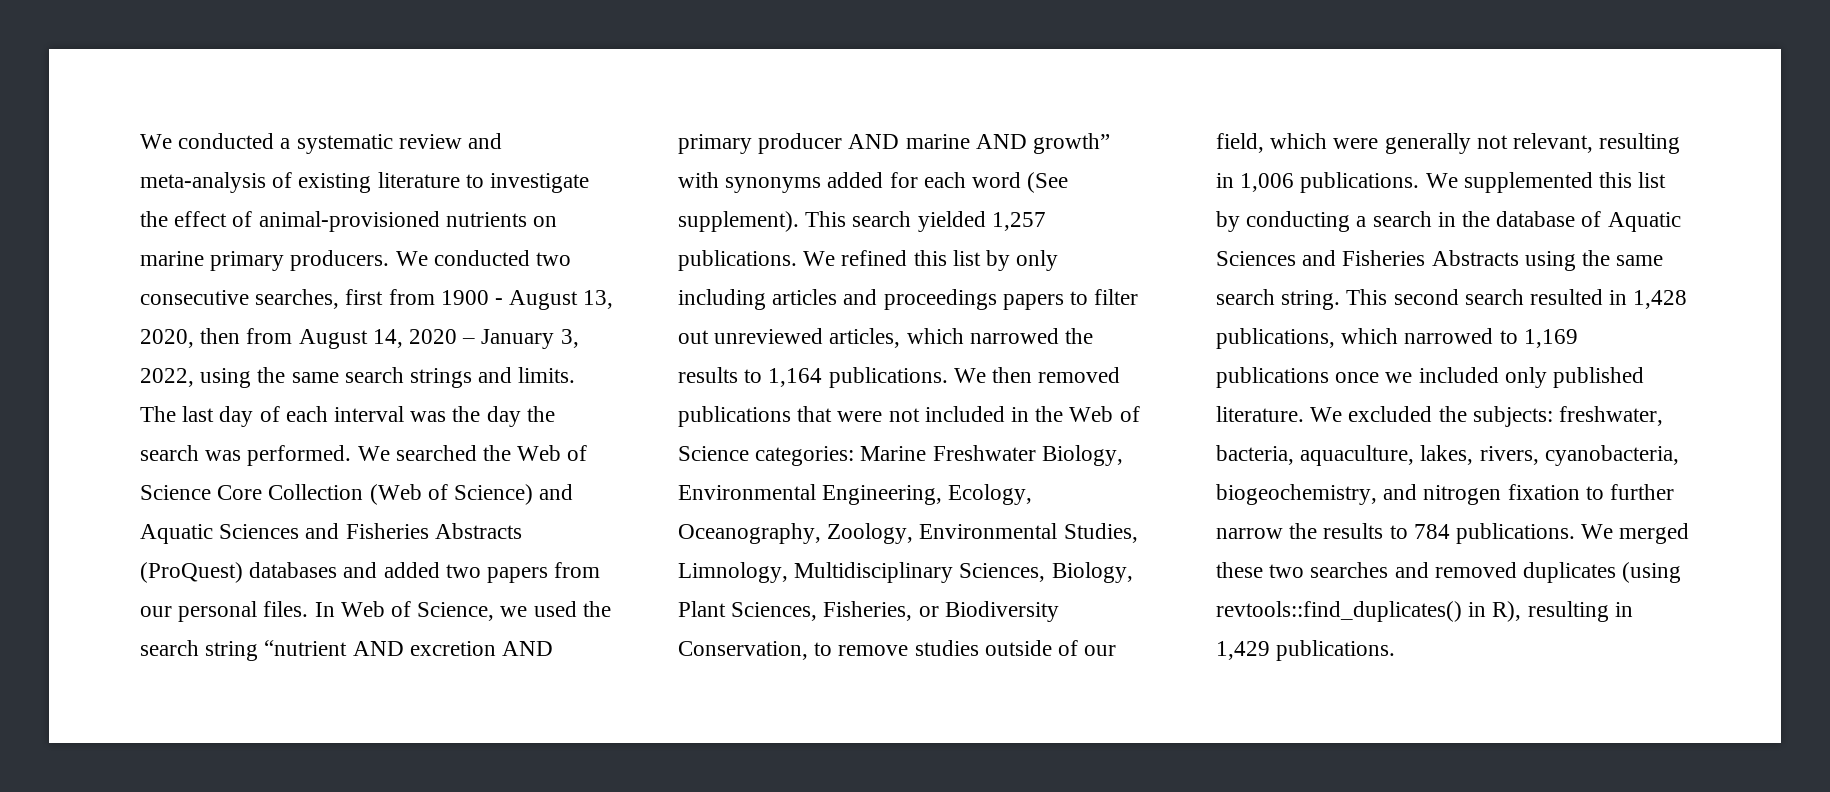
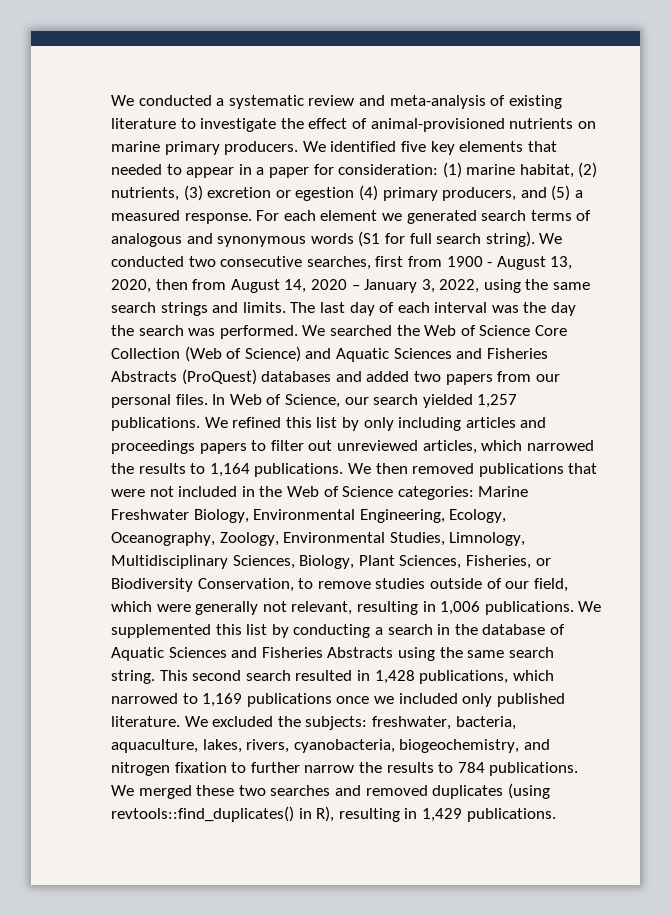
- We conducted two consecutive searches, first from 1900 - August 13, 2020, then from August 14, 2020 – January 3, 2022, using the same search strings and limits.
+ We identified five key elements that needed to appear in a paper for consideration: (1) marine habitat, (2) nutrients, (3) excretion or egestion (4) primary producers, and (5) a measured response. For each element we generated search terms of analogous and synonymous words (S1 for full search string). We conducted two consecutive searches, first from 1900 - August 13, 2020, then from August 14, 2020 – January 3, 2022, using the same search strings and limits.
- In Web of Science, we used the search string “nutrient AND excretion AND primary producer AND marine AND growth” with synonyms added for each word (See supplement). This search yielded 1,257 publications.
+ In Web of Science, our search yielded 1,257 publications.

